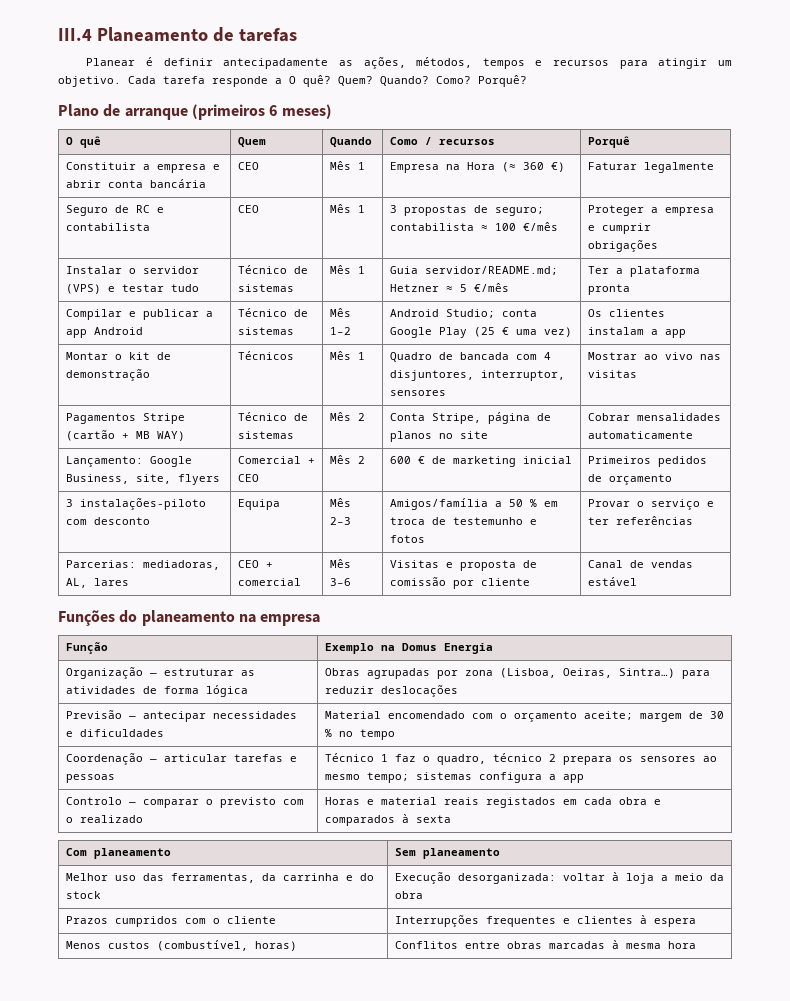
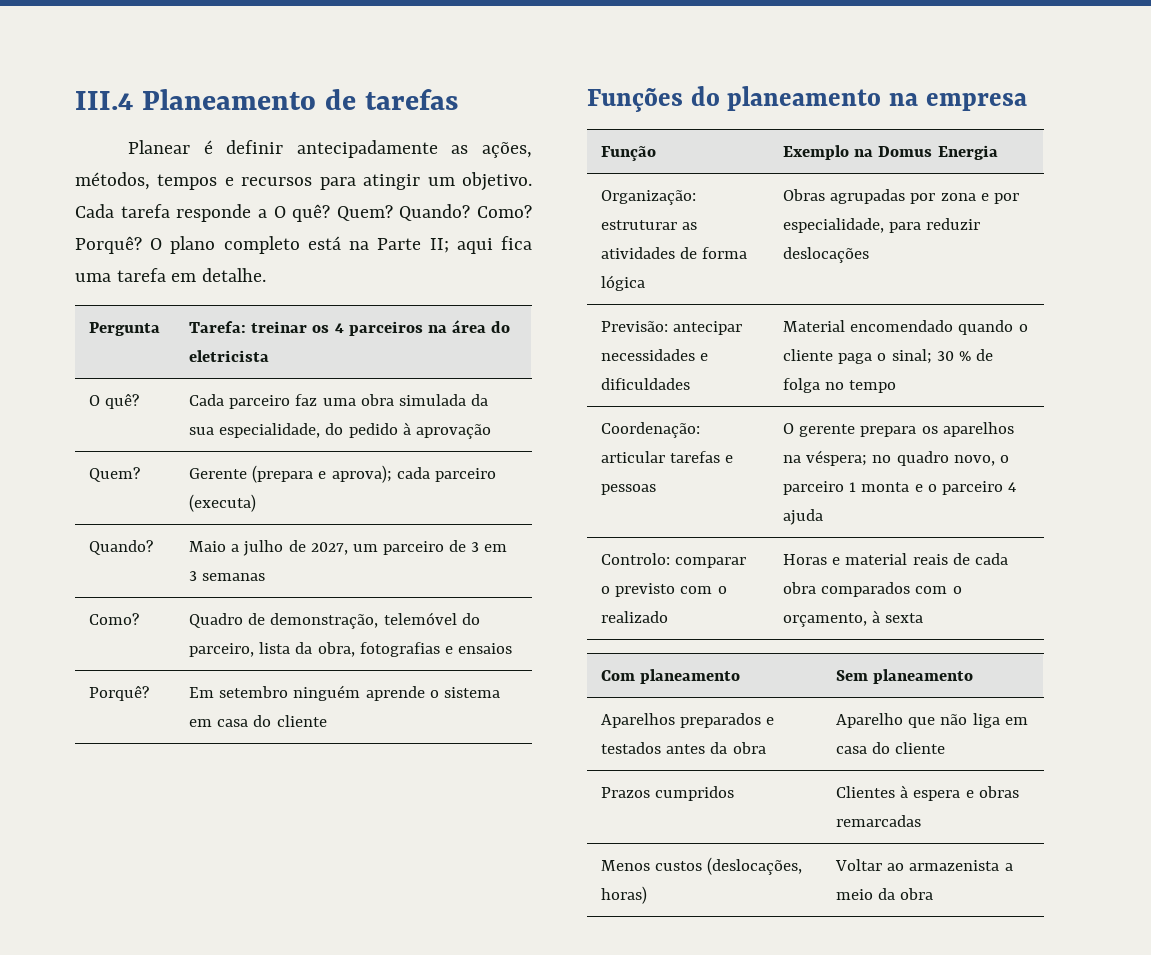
- Porquê?
- Plano de arranque (primeiros 6 meses)
- O quê | Quem | Quando | Como / recursos | Porquê
- Constituir a empresa e abrir conta bancária | CEO | Mês 1 | Empresa na Hora (≈ 360 €) | Faturar legalmente
- Seguro de RC e contabilista | CEO | Mês 1 | 3 propostas de seguro; contabilista ≈ 100 €/mês | Proteger a empresa e cumprir obrigações
- Instalar o servidor (VPS) e testar tudo | Técnico de sistemas | Mês 1 | Guia servidor/README.md; Hetzner ≈ 5 €/mês | Ter a plataforma pronta
- Compilar e publicar a app Android | Técnico de sistemas | Mês 1–2 | Android Studio; conta Google Play (25 € uma vez) | Os clientes instalam a app
- Montar o kit de demonstração | Técnicos | Mês 1 | Quadro de bancada com 4 disjuntores, interruptor, sensores | Mostrar ao vivo nas visitas
- Pagamentos Stripe (cartão + MB WAY) | Técnico de sistemas | Mês 2 | Conta Stripe, página de planos no site | Cobrar mensalidades automaticamente
- Lançamento: Google Business, site, flyers | Comercial + CEO | Mês 2 | 600 € de marketing inicial | Primeiros pedidos de orçamento
- 3 instalações-piloto com desconto | Equipa | Mês 2–3 | Amigos/família a 50 % em troca de testemunho e fotos | Provar o serviço e ter referências
- Parcerias: mediadoras, AL, lares | CEO + comercial | Mês 3–6 | Visitas e proposta de comissão por cliente | Canal de vendas estável
+ Porquê? O plano completo está na Parte II; aqui fica uma tarefa em detalhe.
+ Pergunta | Tarefa: treinar os 4 parceiros na área do eletricista
+ O quê? | Cada parceiro faz uma obra simulada da sua especialidade, do pedido à aprovação
+ Quem? | Gerente (prepara e aprova); cada parceiro (executa)
+ Quando? | Maio a julho de 2027, um parceiro de 3 em 3 semanas
+ Como? | Quadro de demonstração, telemóvel do parceiro, lista da obra, fotografias e ensaios
+ Porquê? | Em setembro ninguém aprende o sistema em casa do cliente
- Organização — estruturar as atividades de forma lógica | Obras agrupadas por zona (Lisboa, Oeiras, Sintra…) para reduzir deslocações
+ Organização: estruturar as atividades de forma lógica | Obras agrupadas por zona e por especialidade, para reduzir deslocações
- Previsão — antecipar necessidades e dificuldades | Material encomendado com o orçamento aceite; margem de 30 % no tempo
+ Previsão: antecipar necessidades e dificuldades | Material encomendado quando o cliente paga o sinal; 30 % de folga no tempo
- Coordenação — articular tarefas e pessoas | Técnico 1 faz o quadro, técnico 2 prepara os sensores ao mesmo tempo; sistemas configura a app
- Controlo — comparar o previsto com o realizado | Horas e material reais registados em cada obra e comparados à sexta
+ Coordenação: articular tarefas e pessoas | O gerente prepara os aparelhos na véspera; no quadro novo, o parceiro 1 monta e o parceiro 4 ajuda
+ Controlo: comparar o previsto com o realizado | Horas e material reais de cada obra comparados com o orçamento, à sexta
- Melhor uso das ferramentas, da carrinha e do stock | Execução desorganizada: voltar à loja a meio da obra
- Prazos cumpridos com o cliente | Interrupções frequentes e clientes à espera
- Menos custos (combustível, horas) | Conflitos entre obras marcadas à mesma hora
+ Aparelhos preparados e testados antes da obra | Aparelho que não liga em casa do cliente
+ Prazos cumpridos | Clientes à espera e obras remarcadas
+ Menos custos (deslocações, horas) | Voltar ao armazenista a meio da obra

